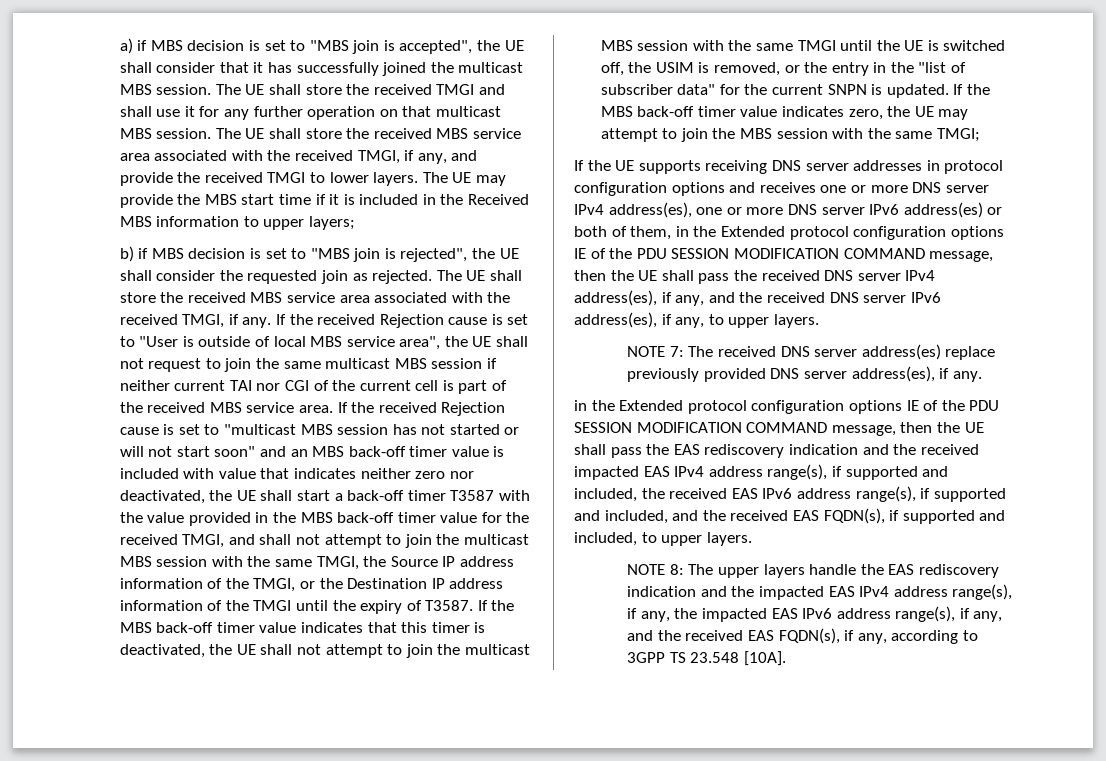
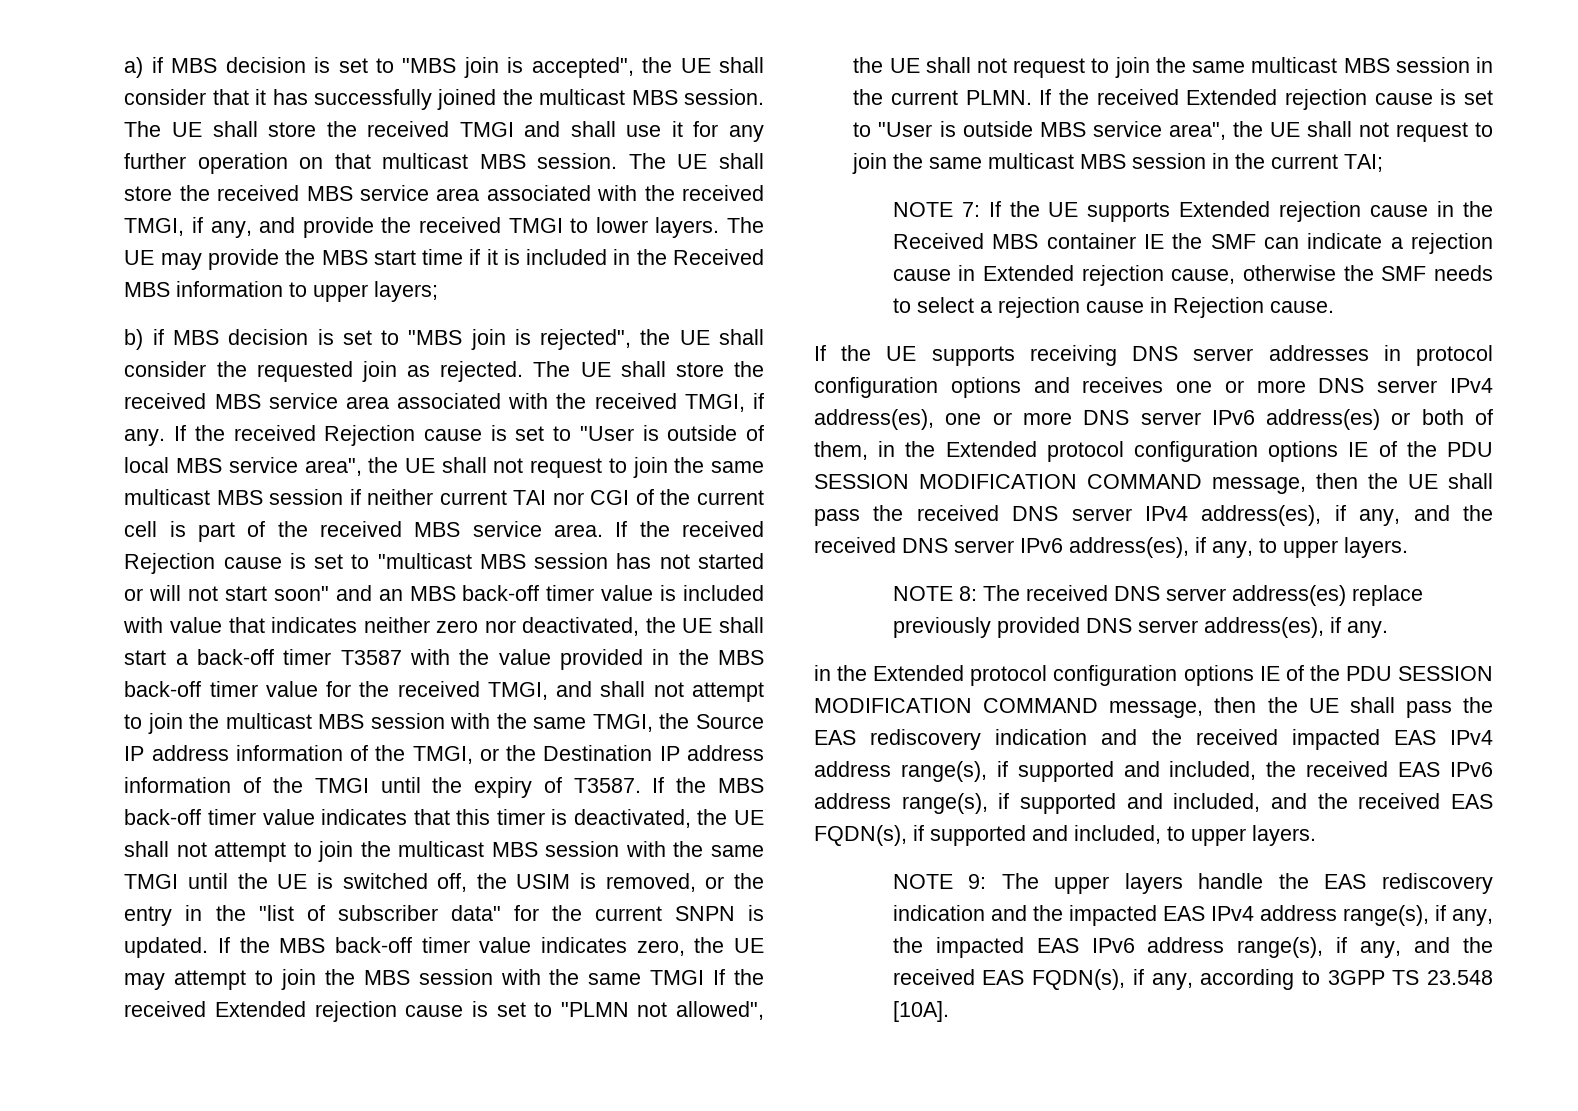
- If the MBS back-off timer value indicates zero, the UE may attempt to join the MBS session with the same TMGI;
+ If the MBS back-off timer value indicates zero, the UE may attempt to join the MBS session with the same TMGI If the received Extended rejection cause is set to "PLMN not allowed", the UE shall not request to join the same multicast MBS session in the current PLMN. If the received Extended rejection cause is set to "User is outside MBS service area", the UE shall not request to join the same multicast MBS session in the current TAI;
+ NOTE 7: If the UE supports Extended rejection cause in the Received MBS container IE the SMF can indicate a rejection cause in Extended rejection cause, otherwise the SMF needs to select a rejection cause in Rejection cause.
- NOTE 7: The received DNS server address(es) replace previously provided DNS server address(es), if any.
+ NOTE 8: The received DNS server address(es) replace previously provided DNS server address(es), if any.
- NOTE 8: The upper layers handle the EAS rediscovery indication and the impacted EAS IPv4 address range(s), if any, the impacted EAS IPv6 address range(s), if any, and the received EAS FQDN(s), if any, according to 3GPP TS 23.548 [10A].
+ NOTE 9: The upper layers handle the EAS rediscovery indication and the impacted EAS IPv4 address range(s), if any, the impacted EAS IPv6 address range(s), if any, and the received EAS FQDN(s), if any, according to 3GPP TS 23.548 [10A].

